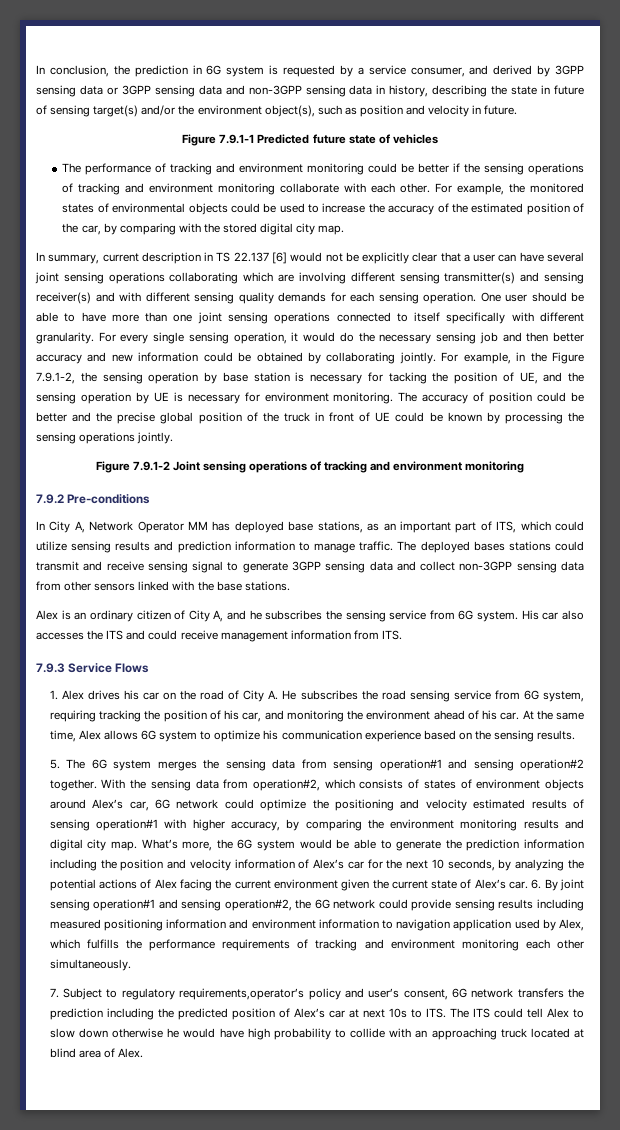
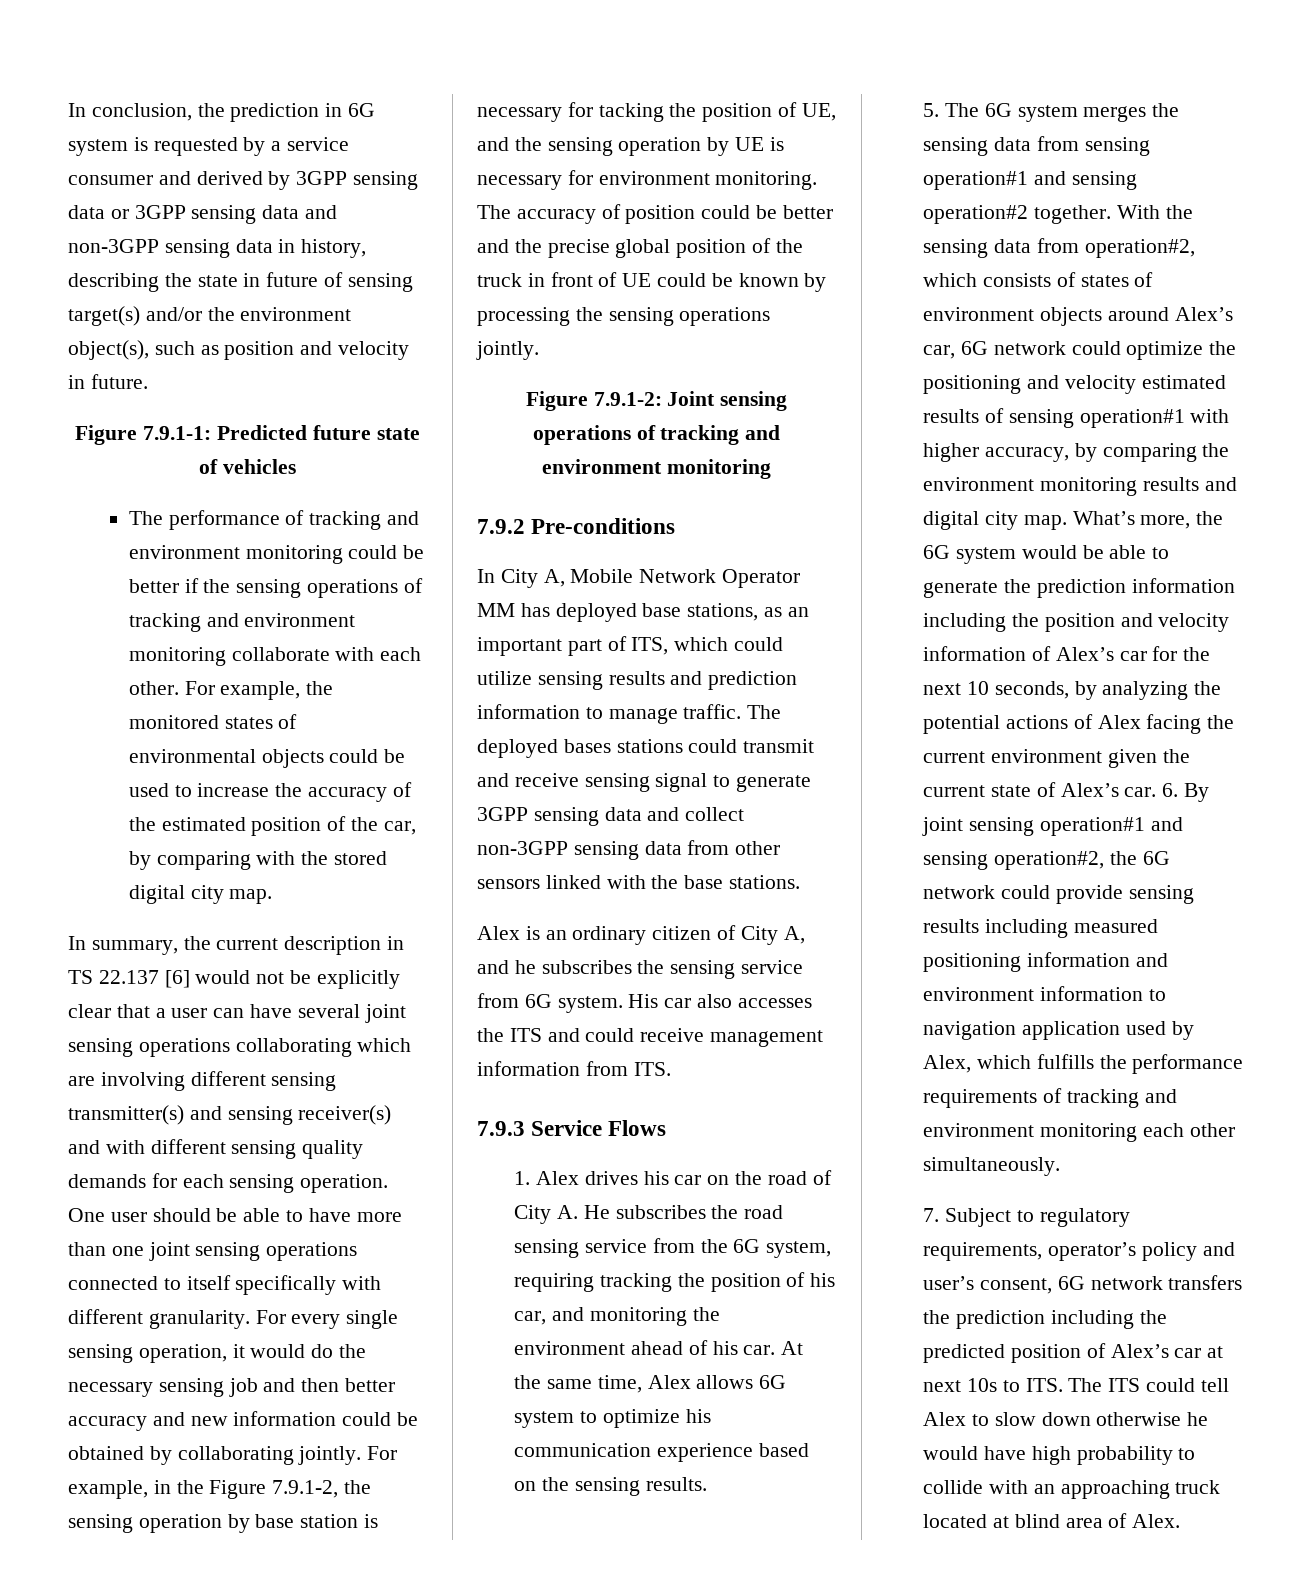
- In conclusion, the prediction in 6G system is requested by a service consumer, and derived by 3GPP sensing data or 3GPP sensing data and non-3GPP sensing data in history, describing the state in future of sensing target(s) and/or the environment object(s), such as position and velocity in future.
+ In conclusion, the prediction in 6G system is requested by a service consumer and derived by 3GPP sensing data or 3GPP sensing data and non-3GPP sensing data in history, describing the state in future of sensing target(s) and/or the environment object(s), such as position and velocity in future.
- Figure 7.9.1-1 Predicted future state of vehicles
+ Figure 7.9.1-1: Predicted future state of vehicles
- In summary, current description in TS 22.137 [6] would not be explicitly clear that a user can have several joint sensing operations collaborating which are involving different sensing transmitter(s) and sensing receiver(s) and with different sensing quality demands for each sensing operation.
+ In summary, the current description in TS 22.137 [6] would not be explicitly clear that a user can have several joint sensing operations collaborating which are involving different sensing transmitter(s) and sensing receiver(s) and with different sensing quality demands for each sensing operation.
- Figure 7.9.1-2 Joint sensing operations of tracking and environment monitoring
+ Figure 7.9.1-2: Joint sensing operations of tracking and environment monitoring
- In City A, Network Operator MM has deployed base stations, as an important part of ITS, which could utilize sensing results and prediction information to manage traffic.
+ In City A, Mobile Network Operator MM has deployed base stations, as an important part of ITS, which could utilize sensing results and prediction information to manage traffic.
- 1. Alex drives his car on the road of City A. He subscribes the road sensing service from 6G system, requiring tracking the position of his car, and monitoring the environment ahead of his car.
+ 1. Alex drives his car on the road of City A. He subscribes the road sensing service from the 6G system, requiring tracking the position of his car, and monitoring the environment ahead of his car.
- 7. Subject to regulatory requirements,operator’s policy and user’s consent, 6G network transfers the prediction including the predicted position of Alex’s car at next 10s to ITS. The ITS could tell Alex to slow down otherwise he would have high probability to collide with an approaching truck located at blind area of Alex.
+ 7. Subject to regulatory requirements, operator’s policy and user’s consent, 6G network transfers the prediction including the predicted position of Alex’s car at next 10s to ITS. The ITS could tell Alex to slow down otherwise he would have high probability to collide with an approaching truck located at blind area of Alex.

